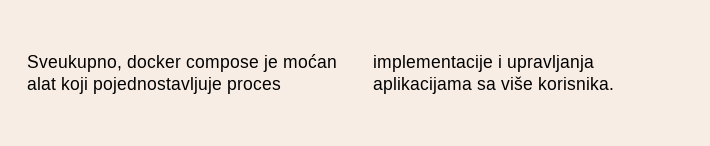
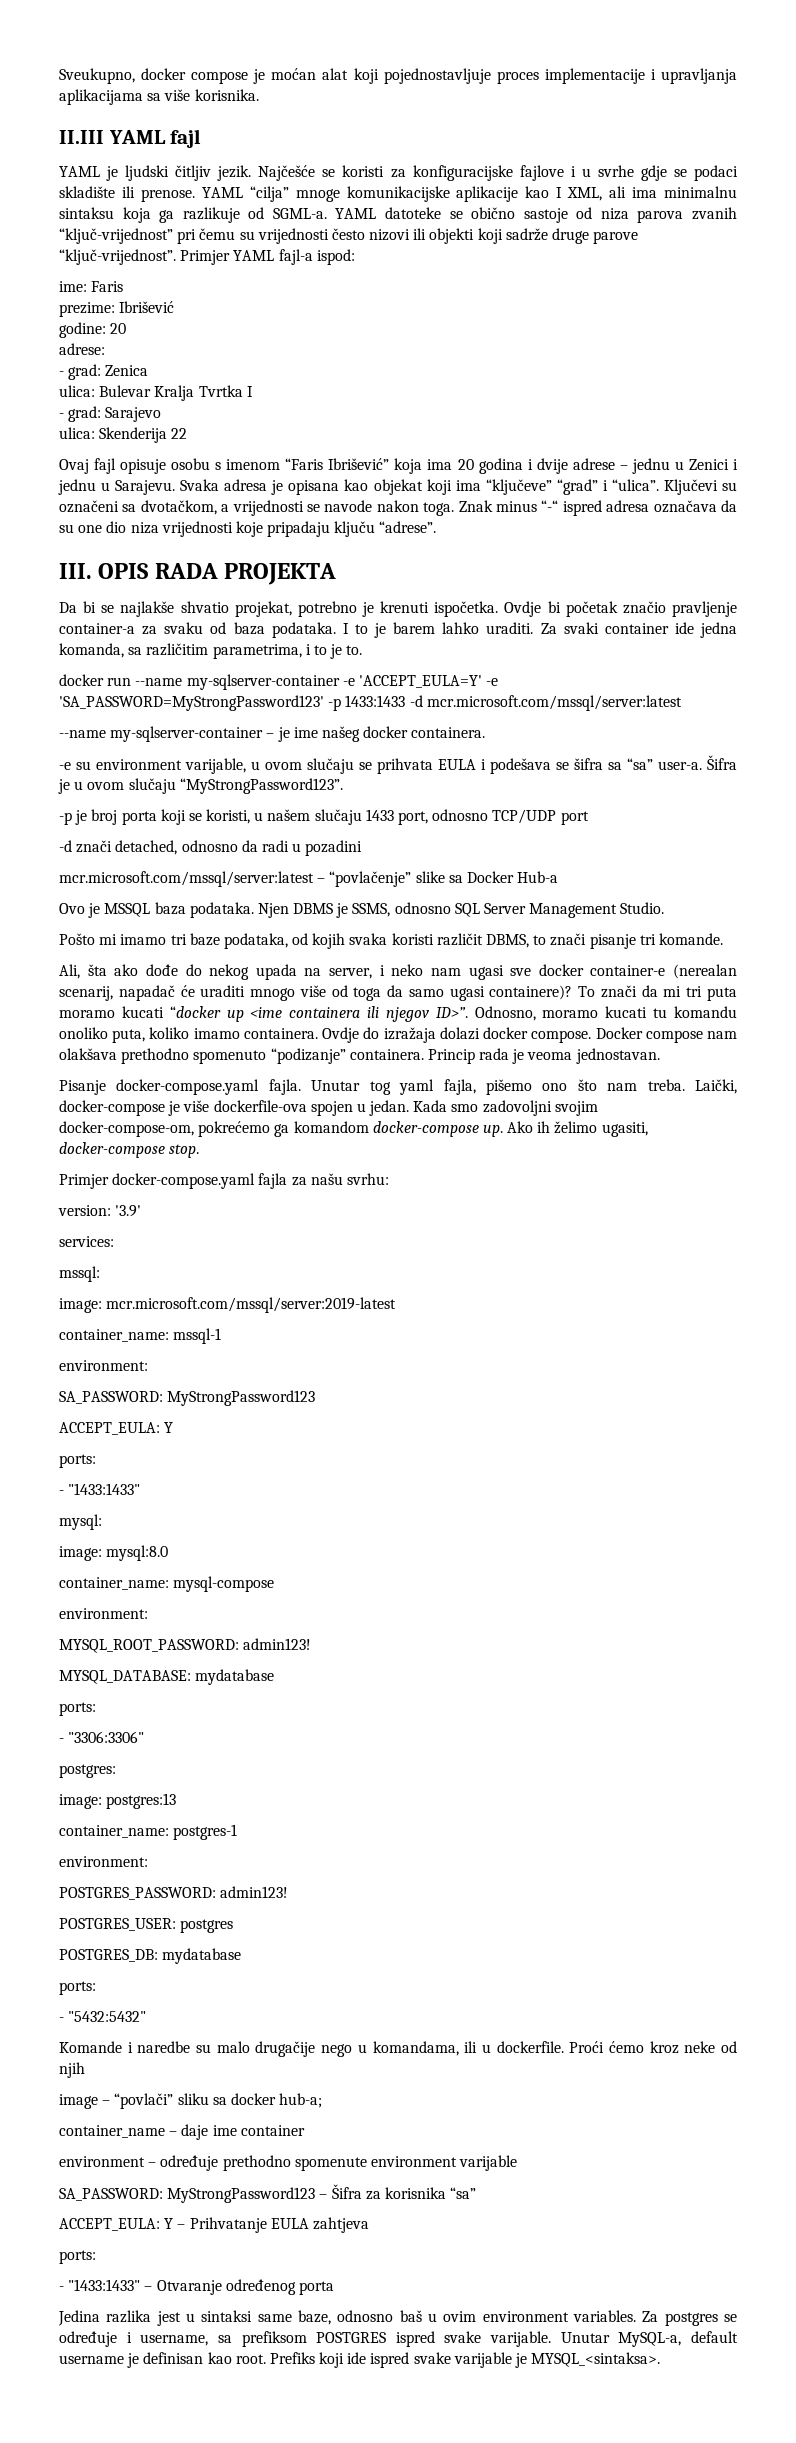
+ II.III YAML fajl
+ YAML je ljudski čitljiv jezik. Najčešće se koristi za konfiguracijske fajlove i u svrhe gdje se podaci skladište ili prenose. YAML “cilja” mnoge komunikacijske aplikacije kao I XML, ali ima minimalnu sintaksu koja ga razlikuje od SGML-a. YAML datoteke se obično sastoje od niza parova zvanih “ključ-vrijednost” pri čemu su vrijednosti često nizovi ili objekti koji sadrže druge parove “ključ-vrijednost”. Primjer YAML fajl-a ispod:
+ ime: Faris
+ prezime: Ibrišević
+ godine: 20
+ adrese:
+ - grad: Zenica
+ ulica: Bulevar Kralja Tvrtka I
+ - grad: Sarajevo
+ ulica: Skenderija 22
+ Ovaj fajl opisuje osobu s imenom “Faris Ibrišević” koja ima 20 godina i dvije adrese – jednu u Zenici i jednu u Sarajevu. Svaka adresa je opisana kao objekat koji ima “ključeve” “grad” i “ulica”. Ključevi su označeni sa dvotačkom, a vrijednosti se navode nakon toga. Znak minus “-“ ispred adresa označava da su one dio niza vrijednosti koje pripadaju ključu “adrese”.
+ III. OPIS RADA PROJEKTA
+ Da bi se najlakše shvatio projekat, potrebno je krenuti ispočetka. Ovdje bi početak značio pravljenje container-a za svaku od baza podataka. I to je barem lahko uraditi. Za svaki container ide jedna komanda, sa različitim parametrima, i to je to.
+ docker run --name my-sqlserver-container -e 'ACCEPT_EULA=Y' -e 'SA_PASSWORD=MyStrongPassword123' -p 1433:1433 -d mcr.microsoft.com/mssql/server:latest
+ --name my-sqlserver-container – je ime našeg docker containera.
+ -e su environment varijable, u ovom slučaju se prihvata EULA i podešava se šifra sa “sa” user-a. Šifra je u ovom slučaju “MyStrongPassword123”.
+ -p je broj porta koji se koristi, u našem slučaju 1433 port, odnosno TCP/UDP port
+ -d znači detached, odnosno da radi u pozadini
+ mcr.microsoft.com/mssql/server:latest – “povlačenje” slike sa Docker Hub-a
+ Ovo je MSSQL baza podataka. Njen DBMS je SSMS, odnosno SQL Server Management Studio.
+ Pošto mi imamo tri baze podataka, od kojih svaka koristi različit DBMS, to znači pisanje tri komande.
+ Ali, šta ako dođe do nekog upada na server, i neko nam ugasi sve docker container-e (nerealan scenarij, napadač će uraditi mnogo više od toga da samo ugasi containere)? To znači da mi tri puta moramo kucati “docker up <ime containera ili njegov ID>”. Odnosno, moramo kucati tu komandu onoliko puta, koliko imamo containera. Ovdje do izražaja dolazi docker compose. Docker compose nam olakšava prethodno spomenuto “podizanje” containera. Princip rada je veoma jednostavan.
+ Pisanje docker-compose.yaml fajla. Unutar tog yaml fajla, pišemo ono što nam treba. Laički, docker-compose je više dockerfile-ova spojen u jedan. Kada smo zadovoljni svojim docker-compose-om, pokrećemo ga komandom docker-compose up. Ako ih želimo ugasiti, docker-compose stop.
+ Primjer docker-compose.yaml fajla za našu svrhu:
+ version: '3.9'
+ services:
+ mssql:
+ image: mcr.microsoft.com/mssql/server:2019-latest
+ container_name: mssql-1
+ environment:
+ SA_PASSWORD: MyStrongPassword123
+ ACCEPT_EULA: Y
+ ports:
+ - "1433:1433"
+ mysql:
+ image: mysql:8.0
+ container_name: mysql-compose
+ environment:
+ MYSQL_ROOT_PASSWORD: admin123!
+ MYSQL_DATABASE: mydatabase
+ ports:
+ - "3306:3306"
+ postgres:
+ image: postgres:13
+ container_name: postgres-1
+ environment:
+ POSTGRES_PASSWORD: admin123!
+ POSTGRES_USER: postgres
+ POSTGRES_DB: mydatabase
+ ports:
+ - "5432:5432"
+ Komande i naredbe su malo drugačije nego u komandama, ili u dockerfile. Proći ćemo kroz neke od njih
+ image – “povlači” sliku sa docker hub-a;
+ container_name – daje ime container
+ environment – određuje prethodno spomenute environment varijable
+ SA_PASSWORD: MyStrongPassword123 – Šifra za korisnika “sa”
+ ACCEPT_EULA: Y – Prihvatanje EULA zahtjeva
+ ports:
+ - "1433:1433" – Otvaranje određenog porta
+ Jedina razlika jest u sintaksi same baze, odnosno baš u ovim environment variables. Za postgres se određuje i username, sa prefiksom POSTGRES ispred svake varijable. Unutar MySQL-a, default username je definisan kao root. Prefiks koji ide ispred svake varijable je MYSQL_<sintaksa>.

